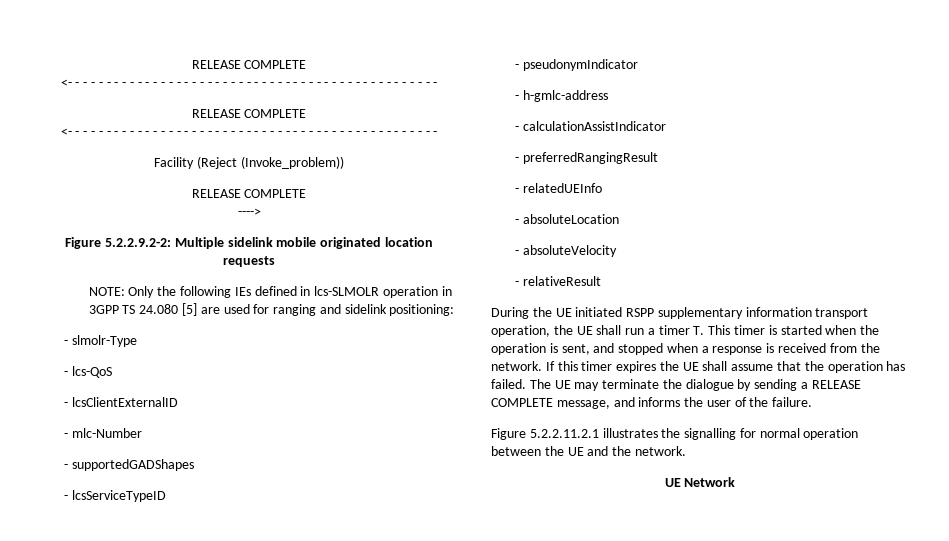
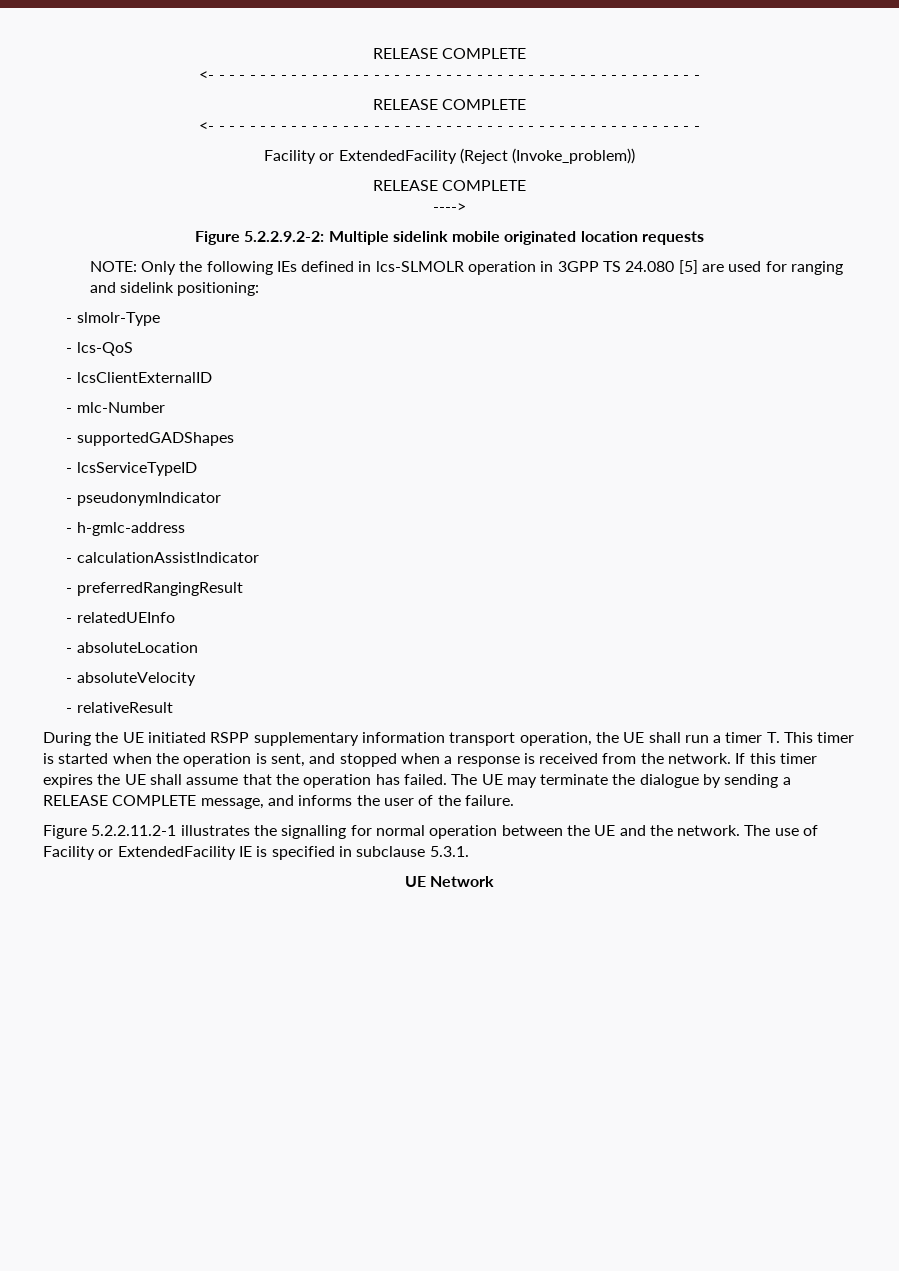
- Facility (Reject (Invoke_problem))
+ Facility or ExtendedFacility (Reject (Invoke_problem))
- Figure 5.2.2.11.2.1 illustrates the signalling for normal operation between the UE and the network.
+ Figure 5.2.2.11.2-1 illustrates the signalling for normal operation between the UE and the network. The use of Facility or ExtendedFacility IE is specified in subclause 5.3.1.

